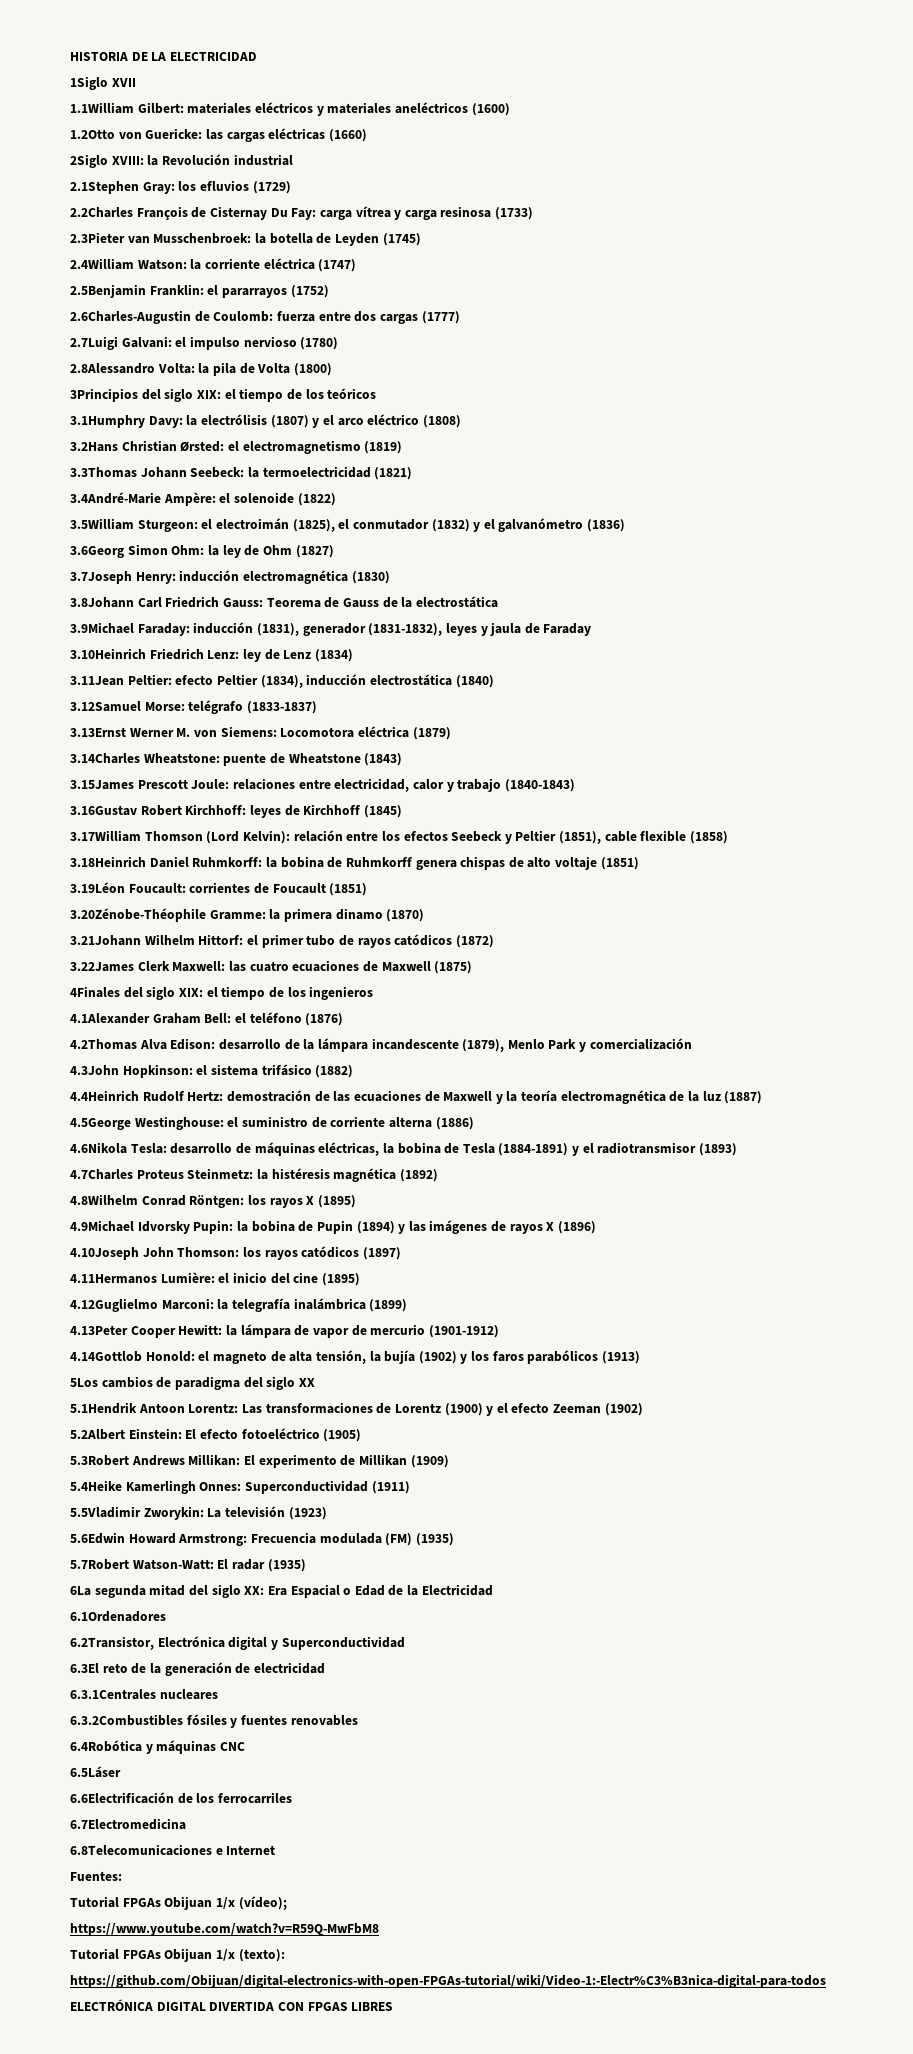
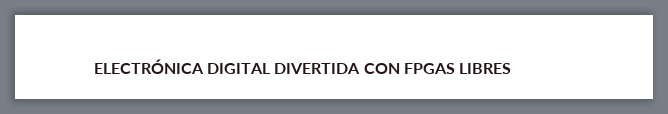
- HISTORIA DE LA ELECTRICIDAD
- 1Siglo XVII
- 1.1William Gilbert: materiales eléctricos y materiales aneléctricos (1600)
- 1.2Otto von Guericke: las cargas eléctricas (1660)
- 2Siglo XVIII: la Revolución industrial
- 2.1Stephen Gray: los efluvios (1729)
- 2.2Charles François de Cisternay Du Fay: carga vítrea y carga resinosa (1733)
- 2.3Pieter van Musschenbroek: la botella de Leyden (1745)
- 2.4William Watson: la corriente eléctrica (1747)
- 2.5Benjamin Franklin: el pararrayos (1752)
- 2.6Charles-Augustin de Coulomb: fuerza entre dos cargas (1777)
- 2.7Luigi Galvani: el impulso nervioso (1780)
- 2.8Alessandro Volta: la pila de Volta (1800)
- 3Principios del siglo XIX: el tiempo de los teóricos
- 3.1Humphry Davy: la electrólisis (1807) y el arco eléctrico (1808)
- 3.2Hans Christian Ørsted: el electromagnetismo (1819)
- 3.3Thomas Johann Seebeck: la termoelectricidad (1821)
- 3.4André-Marie Ampère: el solenoide (1822)
- 3.5William Sturgeon: el electroimán (1825), el conmutador (1832) y el galvanómetro (1836)
- 3.6Georg Simon Ohm: la ley de Ohm (1827)
- 3.7Joseph Henry: inducción electromagnética (1830)
- 3.8Johann Carl Friedrich Gauss: Teorema de Gauss de la electrostática
- 3.9Michael Faraday: inducción (1831), generador (1831-1832), leyes y jaula de Faraday
- 3.10Heinrich Friedrich Lenz: ley de Lenz (1834)
- 3.11Jean Peltier: efecto Peltier (1834), inducción electrostática (1840)
- 3.12Samuel Morse: telégrafo (1833-1837)
- 3.13Ernst Werner M. von Siemens: Locomotora eléctrica (1879)
- 3.14Charles Wheatstone: puente de Wheatstone (1843)
- 3.15James Prescott Joule: relaciones entre electricidad, calor y trabajo (1840-1843)
- 3.16Gustav Robert Kirchhoff: leyes de Kirchhoff (1845)
- 3.17William Thomson (Lord Kelvin): relación entre los efectos Seebeck y Peltier (1851), cable flexible (1858)
- 3.18Heinrich Daniel Ruhmkorff: la bobina de Ruhmkorff genera chispas de alto voltaje (1851)
- 3.19Léon Foucault: corrientes de Foucault (1851)
- 3.20Zénobe-Théophile Gramme: la primera dinamo (1870)
- 3.21Johann Wilhelm Hittorf: el primer tubo de rayos catódicos (1872)
- 3.22James Clerk Maxwell: las cuatro ecuaciones de Maxwell (1875)
- 4Finales del siglo XIX: el tiempo de los ingenieros
- 4.1Alexander Graham Bell: el teléfono (1876)
- 4.2Thomas Alva Edison: desarrollo de la lámpara incandescente (1879), Menlo Park y comercialización
- 4.3John Hopkinson: el sistema trifásico (1882)
- 4.4Heinrich Rudolf Hertz: demostración de las ecuaciones de Maxwell y la teoría electromagnética de la luz (1887)
- 4.5George Westinghouse: el suministro de corriente alterna (1886)
- 4.6Nikola Tesla: desarrollo de máquinas eléctricas, la bobina de Tesla (1884-1891) y el radiotransmisor (1893)
- 4.7Charles Proteus Steinmetz: la histéresis magnética (1892)
- 4.8Wilhelm Conrad Röntgen: los rayos X (1895)
- 4.9Michael Idvorsky Pupin: la bobina de Pupin (1894) y las imágenes de rayos X (1896)
- 4.10Joseph John Thomson: los rayos catódicos (1897)
- 4.11Hermanos Lumière: el inicio del cine (1895)
- 4.12Guglielmo Marconi: la telegrafía inalámbrica (1899)
- 4.13Peter Cooper Hewitt: la lámpara de vapor de mercurio (1901-1912)
- 4.14Gottlob Honold: el magneto de alta tensión, la bujía (1902) y los faros parabólicos (1913)
- 5Los cambios de paradigma del siglo XX
- 5.1Hendrik Antoon Lorentz: Las transformaciones de Lorentz (1900) y el efecto Zeeman (1902)
- 5.2Albert Einstein: El efecto fotoeléctrico (1905)
- 5.3Robert Andrews Millikan: El experimento de Millikan (1909)
- 5.4Heike Kamerlingh Onnes: Superconductividad (1911)
- 5.5Vladimir Zworykin: La televisión (1923)
- 5.6Edwin Howard Armstrong: Frecuencia modulada (FM) (1935)
- 5.7Robert Watson-Watt: El radar (1935)
- 6La segunda mitad del siglo XX: Era Espacial o Edad de la Electricidad
- 6.1Ordenadores
- 6.2Transistor, Electrónica digital y Superconductividad
- 6.3El reto de la generación de electricidad
- 6.3.1Centrales nucleares
- 6.3.2Combustibles fósiles y fuentes renovables
- 6.4Robótica y máquinas CNC
- 6.5Láser
- 6.6Electrificación de los ferrocarriles
- 6.7Electromedicina
- 6.8Telecomunicaciones e Internet
- Fuentes:
- Tutorial FPGAs Obijuan 1/x (vídeo);
- https://www.youtube.com/watch?v=R59Q-MwFbM8
- Tutorial FPGAs Obijuan 1/x (texto):
- https://github.com/Obijuan/digital-electronics-with-open-FPGAs-tutorial/wiki/Video-1:-Electr%C3%B3nica-digital-para-todos

